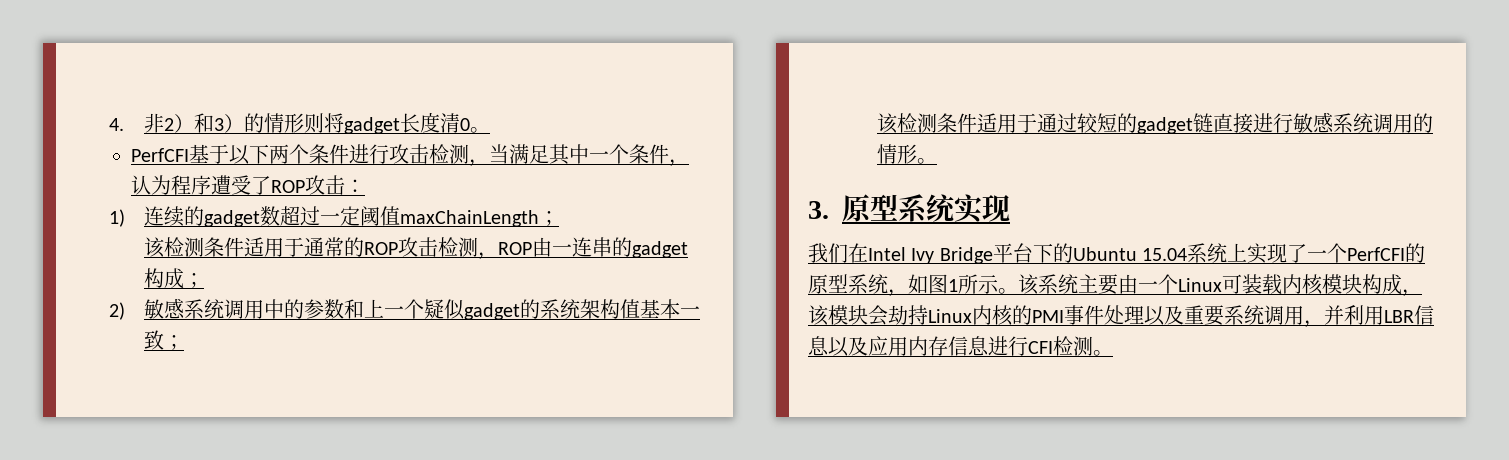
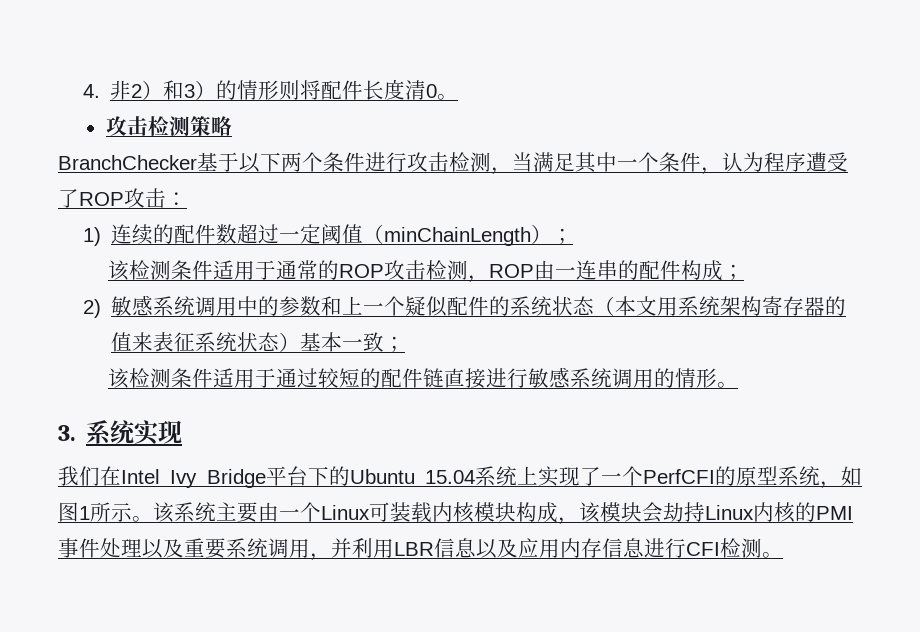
- 4.非2）和3）的情形则将gadget长度清0。
+ 4.非2）和3）的情形则将配件长度清0。
- PerfCFI基于以下两个条件进行攻击检测，当满足其中一个条件，认为程序遭受了ROP攻击：
+ 攻击检测策略
+ BranchChecker基于以下两个条件进行攻击检测，当满足其中一个条件，认为程序遭受了ROP攻击：
- 1)连续的gadget数超过一定阈值maxChainLength；
+ 1)连续的配件数超过一定阈值（minChainLength）；
- 该检测条件适用于通常的ROP攻击检测，ROP由一连串的gadget构成；
+ 该检测条件适用于通常的ROP攻击检测，ROP由一连串的配件构成；
- 2)敏感系统调用中的参数和上一个疑似gadget的系统架构值基本一致；
+ 2)敏感系统调用中的参数和上一个疑似配件的系统状态（本文用系统架构寄存器的值来表征系统状态）基本一致；
- 该检测条件适用于通过较短的gadget链直接进行敏感系统调用的情形。
+ 该检测条件适用于通过较短的配件链直接进行敏感系统调用的情形。
- 3.原型系统实现
+ 3.系统实现

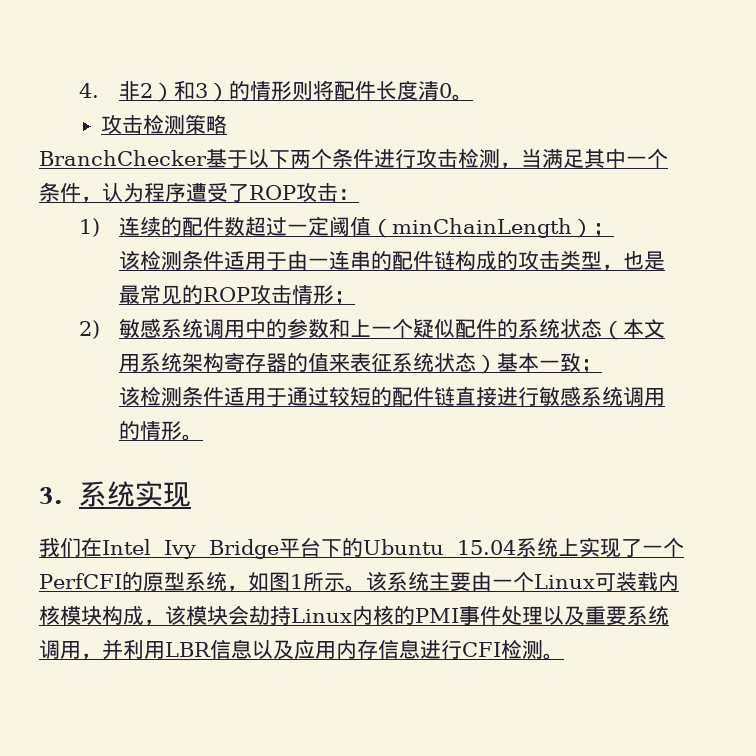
- 该检测条件适用于通常的ROP攻击检测，ROP由一连串的配件构成；
+ 该检测条件适用于由一连串的配件链构成的攻击类型，也是最常见的ROP攻击情形；

